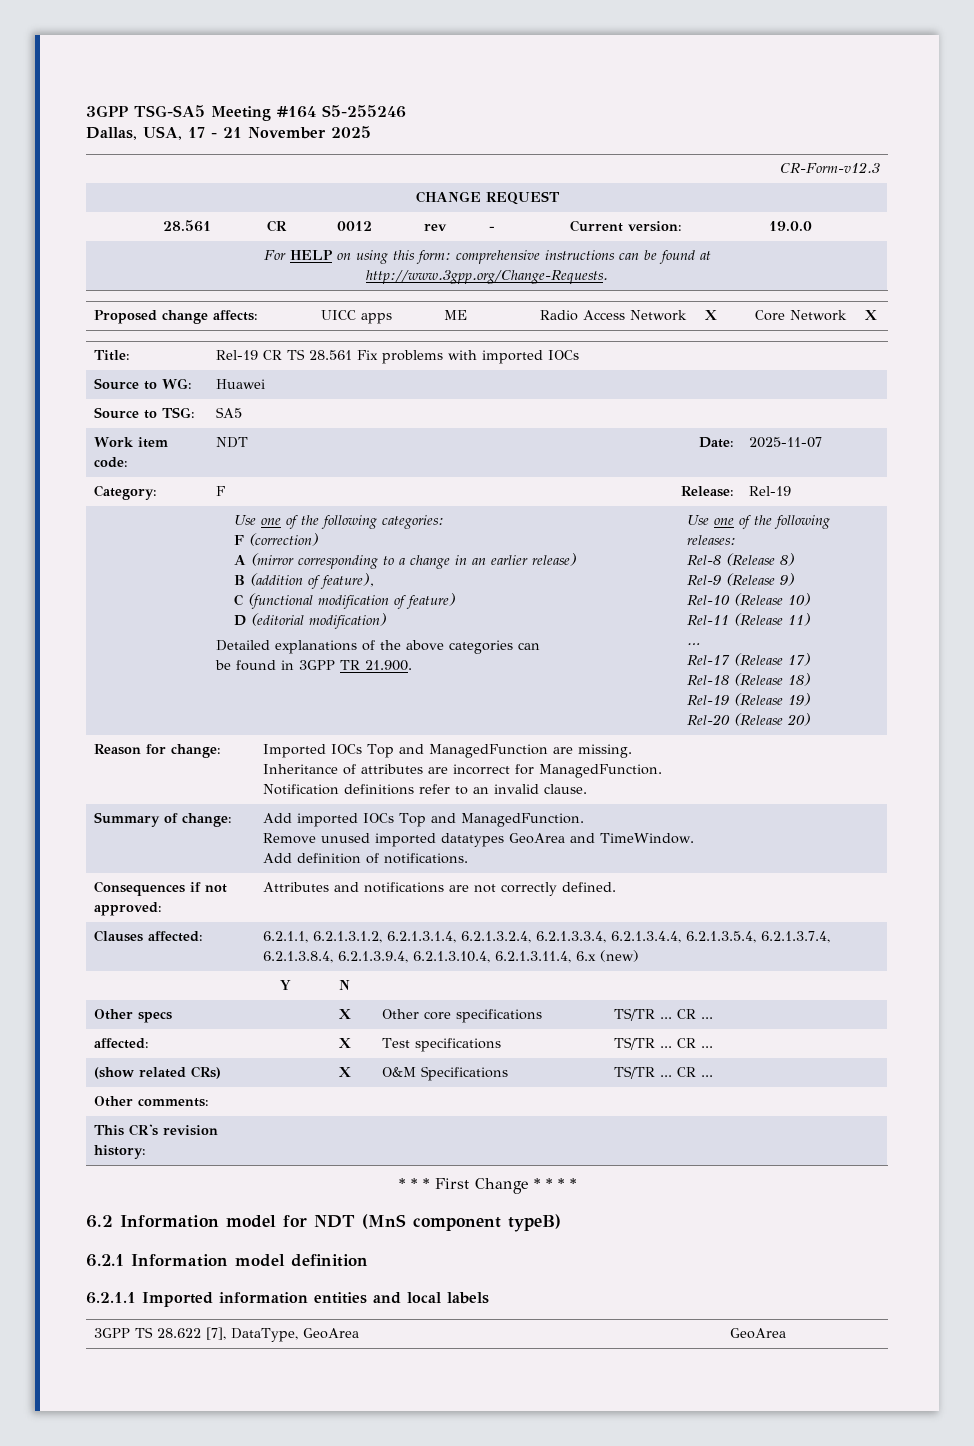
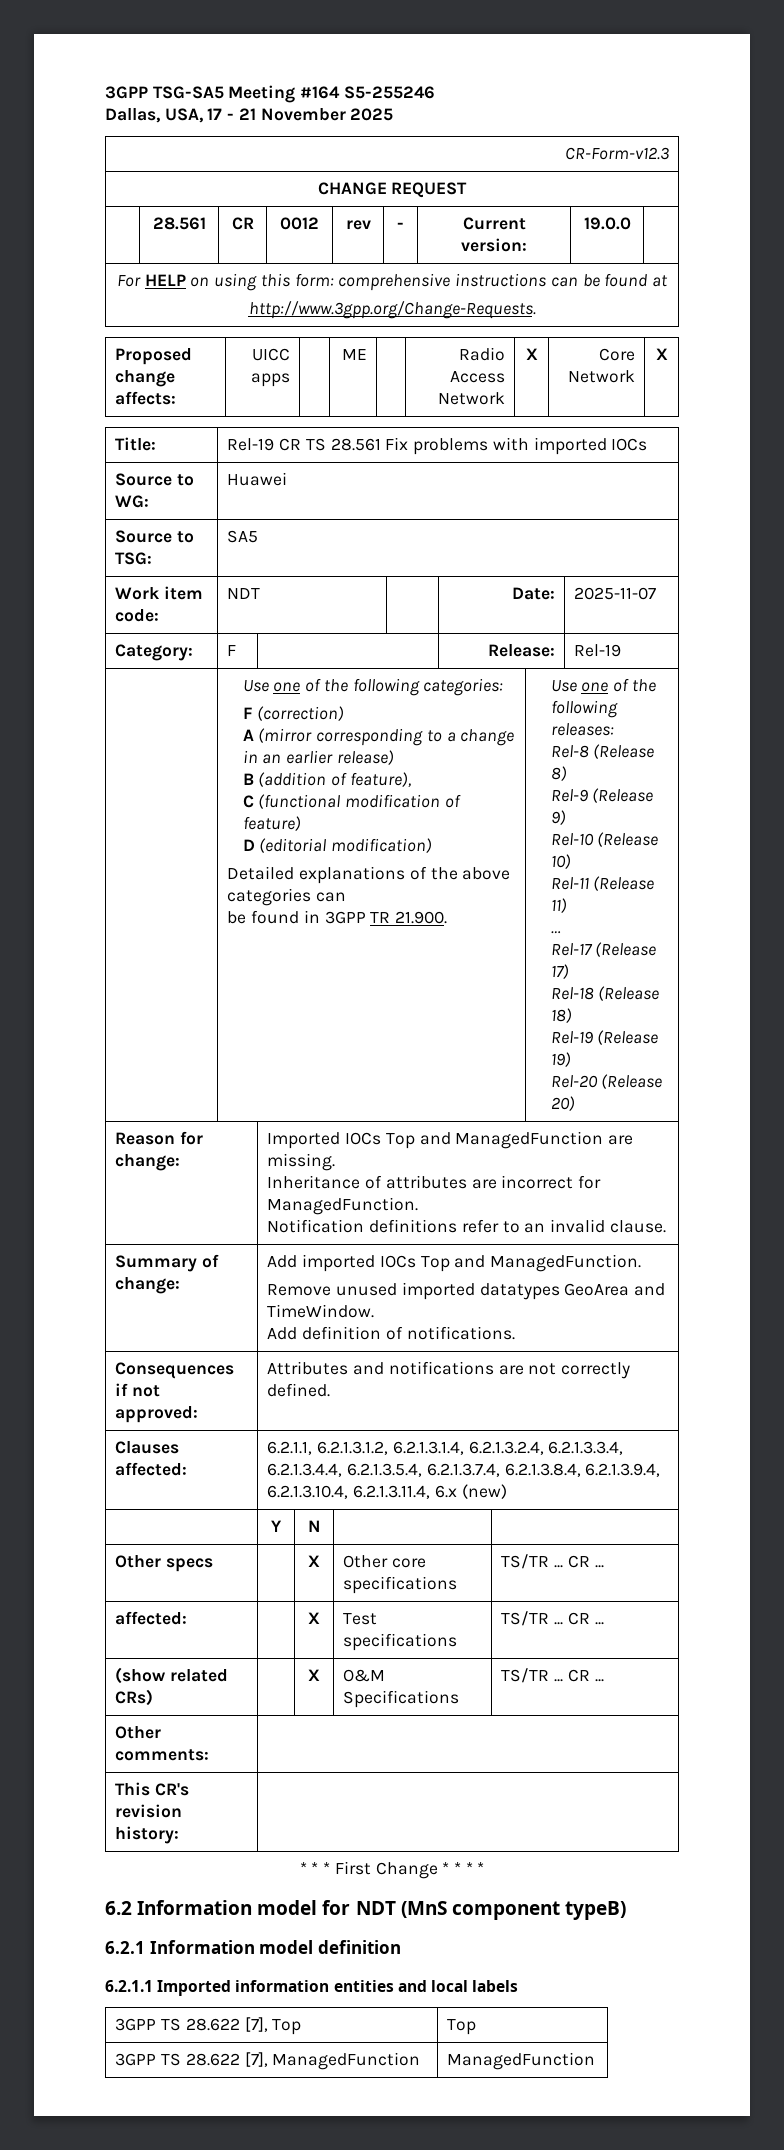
- 3GPP TS 28.622 [7], DataType, GeoArea | GeoArea
+ 3GPP TS 28.622 [7], Top | Top
+ 3GPP TS 28.622 [7], ManagedFunction | ManagedFunction

